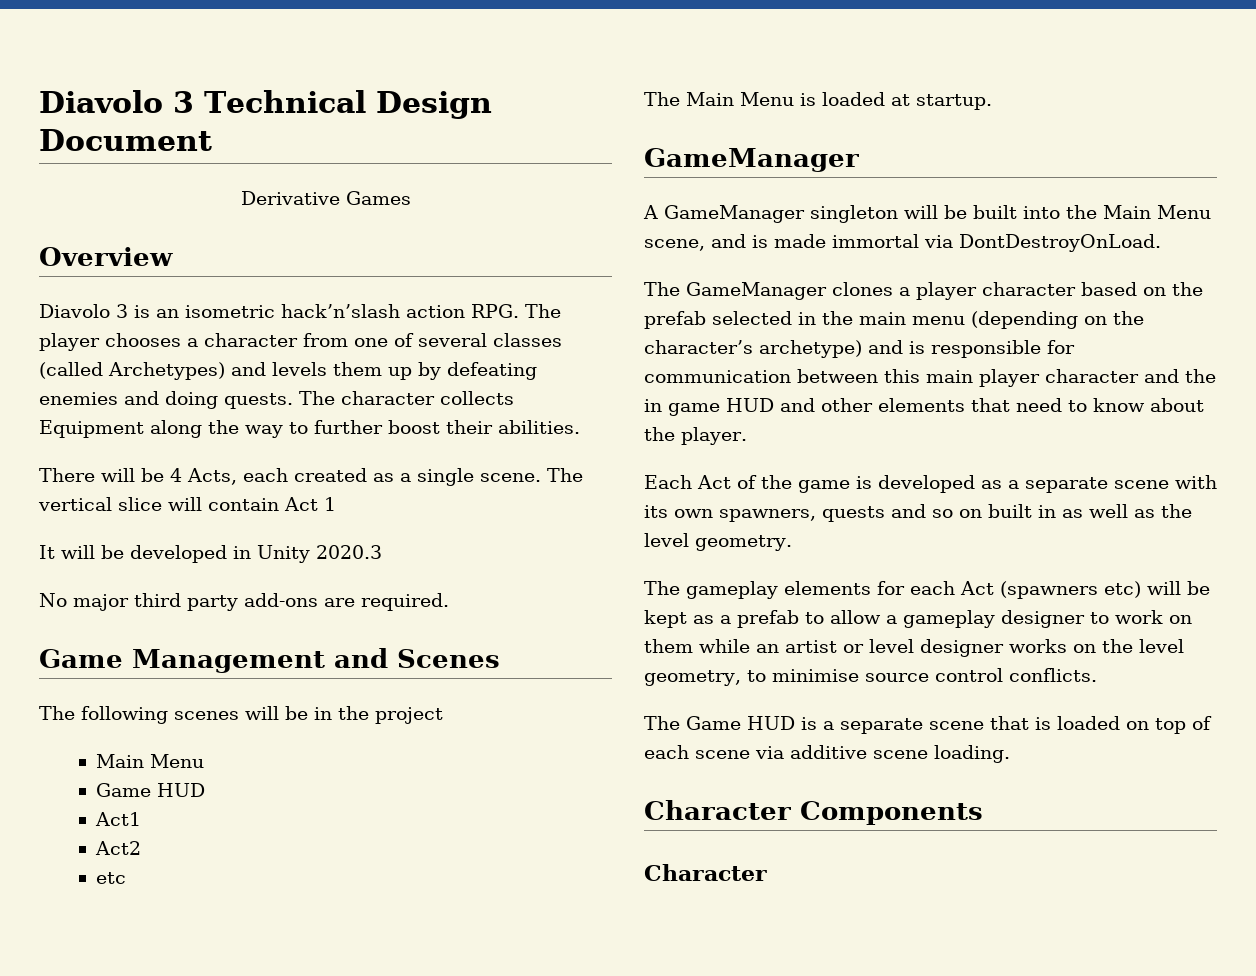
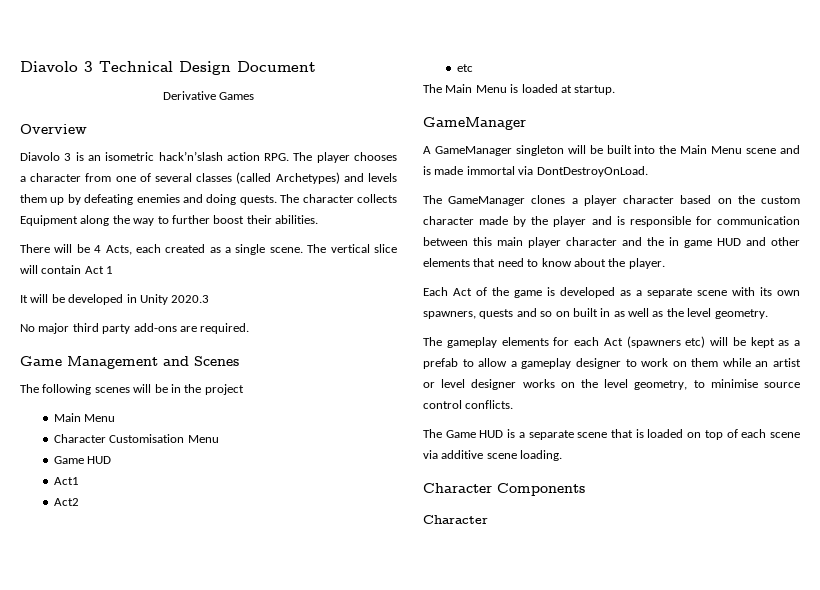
+ Character Customisation Menu
- A GameManager singleton will be built into the Main Menu scene, and is made immortal via DontDestroyOnLoad.
+ A GameManager singleton will be built into the Main Menu scene and is made immortal via DontDestroyOnLoad.
- The GameManager clones a player character based on the prefab selected in the main menu (depending on the character’s archetype) and is responsible for communication between this main player character and the in game HUD and other elements that need to know about the player.
+ The GameManager clones a player character based on the custom character made by the player and is responsible for communication between this main player character and the in game HUD and other elements that need to know about the player.

